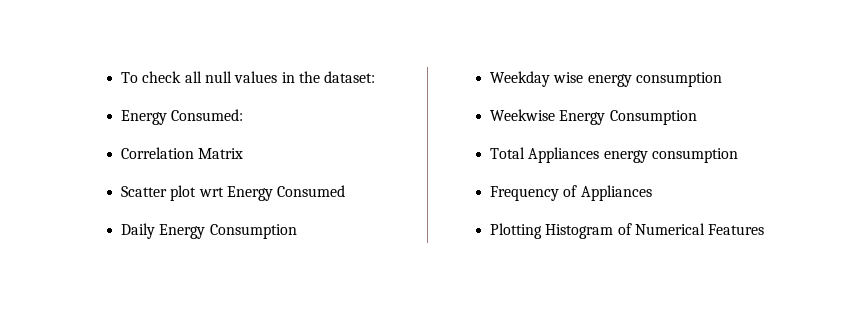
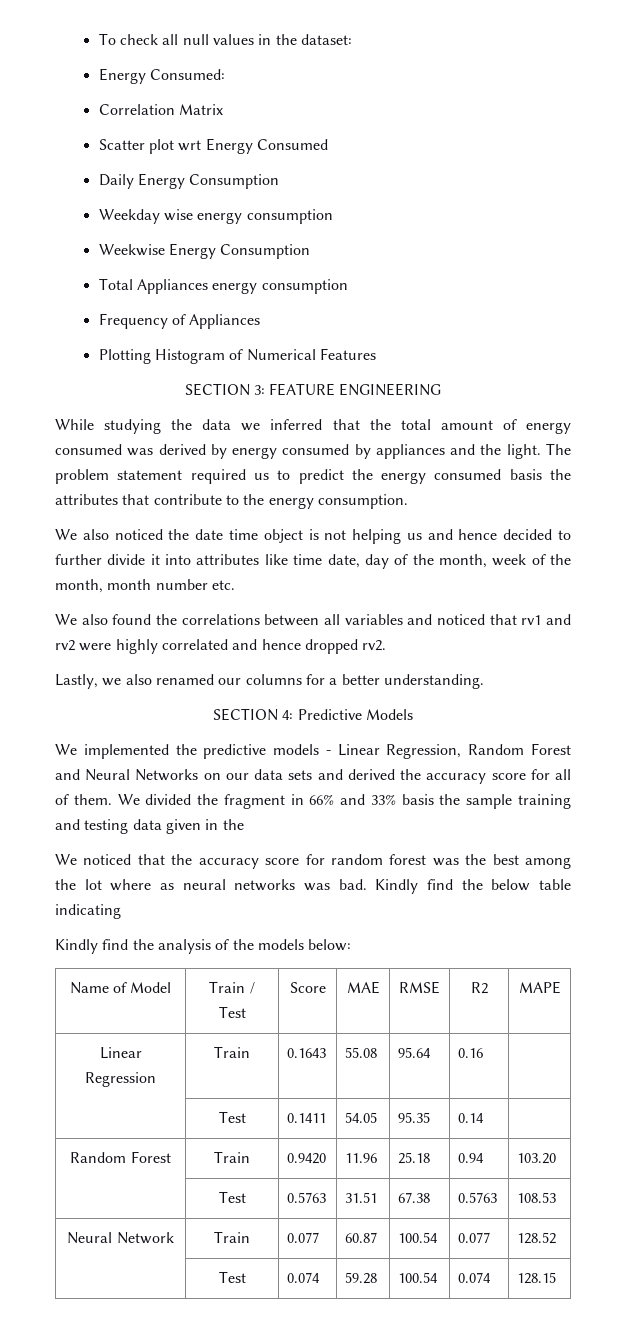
+ SECTION 3: FEATURE ENGINEERING
+ While studying the data we inferred that the total amount of energy consumed was derived by energy consumed by appliances and the light. The problem statement required us to predict the energy consumed basis the attributes that contribute to the energy consumption.
+ We also noticed the date time object is not helping us and hence decided to further divide it into attributes like time date, day of the month, week of the month, month number etc.
+ We also found the correlations between all variables and noticed that rv1 and rv2 were highly correlated and hence dropped rv2.
+ Lastly, we also renamed our columns for a better understanding.
+ SECTION 4: Predictive Models
+ We implemented the predictive models - Linear Regression, Random Forest and Neural Networks on our data sets and derived the accuracy score for all of them. We divided the fragment in 66% and 33% basis the sample training and testing data given in the
+ We noticed that the accuracy score for random forest was the best among the lot where as neural networks was bad. Kindly find the below table indicating
+ Kindly find the analysis of the models below:
+ Name of Model | Train / Test | Score | MAE | RMSE | R2 | MAPE
+ Linear Regression | Train | 0.1643 | 55.08 | 95.64 | 0.16 |
+ | Test | 0.1411 | 54.05 | 95.35 | 0.14 |
+ Random Forest | Train | 0.9420 | 11.96 | 25.18 | 0.94 | 103.20
+ | Test | 0.5763 | 31.51 | 67.38 | 0.5763 | 108.53
+ Neural Network | Train | 0.077 | 60.87 | 100.54 | 0.077 | 128.52
+ | Test | 0.074 | 59.28 | 100.54 | 0.074 | 128.15

